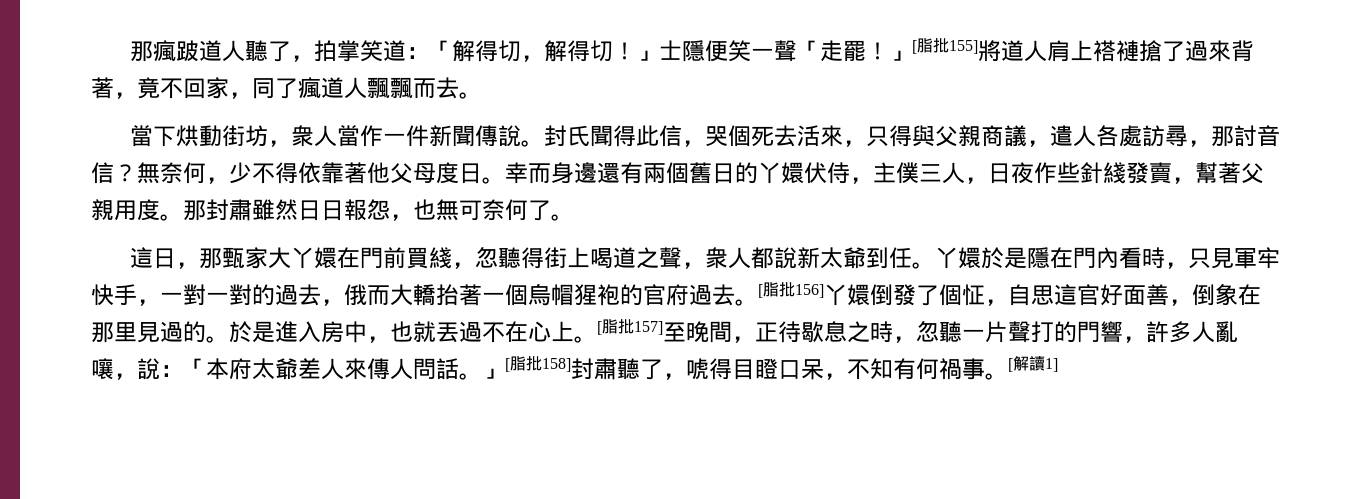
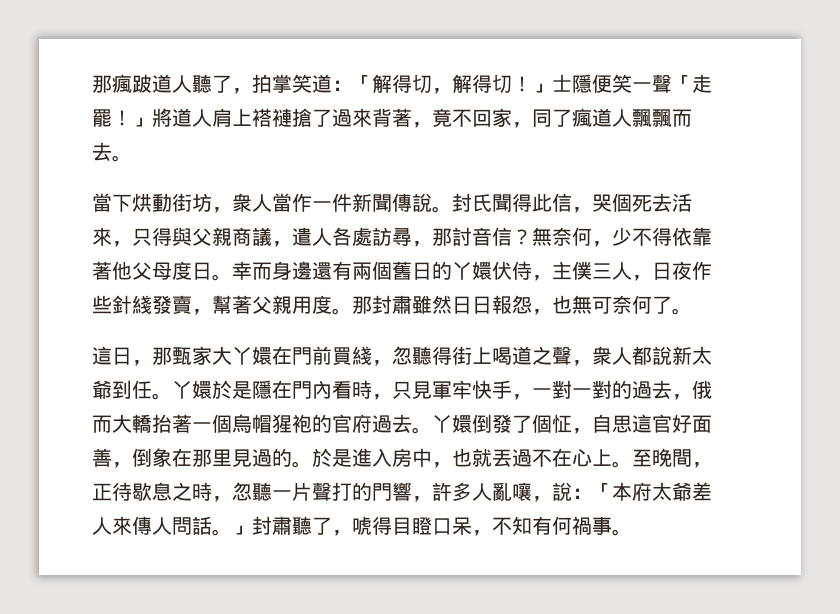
- 那瘋跛道人聽了，拍掌笑道：「解得切，解得切！」士隱便笑一聲「走罷！」[脂批155]將道人肩上褡褳搶了過來背著，竟不回家，同了瘋道人飄飄而去。
+ 那瘋跛道人聽了，拍掌笑道：「解得切，解得切！」士隱便笑一聲「走罷！」將道人肩上褡褳搶了過來背著，竟不回家，同了瘋道人飄飄而去。
- [脂批156]丫嬛倒發了個怔，自思這官好面善，倒象在那里見過的。
+ 丫嬛倒發了個怔，自思這官好面善，倒象在那里見過的。
- [脂批157]至晚間，正待歇息之時，忽聽一片聲打的門響，許多人亂嚷，說：「本府太爺差人來傳人問話。」[脂批158]封肅聽了，唬得目瞪口呆，不知有何禍事。[解讀1]
+ 至晚間，正待歇息之時，忽聽一片聲打的門響，許多人亂嚷，說：「本府太爺差人來傳人問話。」封肅聽了，唬得目瞪口呆，不知有何禍事。

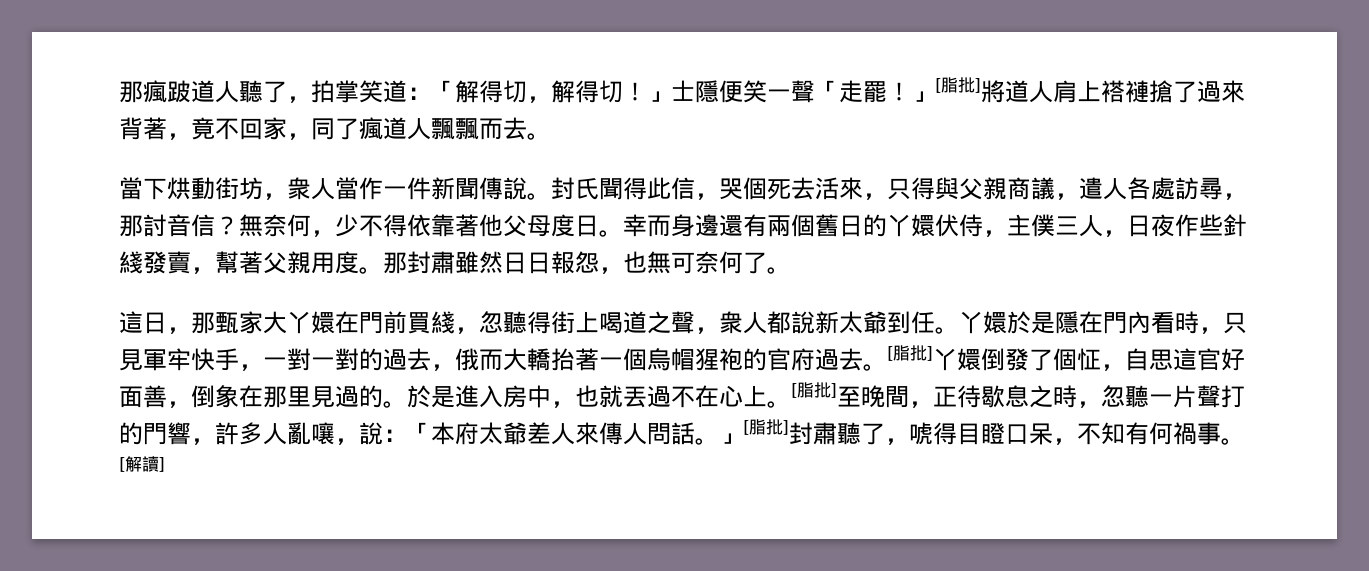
- 那瘋跛道人聽了，拍掌笑道：「解得切，解得切！」士隱便笑一聲「走罷！」將道人肩上褡褳搶了過來背著，竟不回家，同了瘋道人飄飄而去。
+ 那瘋跛道人聽了，拍掌笑道：「解得切，解得切！」士隱便笑一聲「走罷！」[脂批]將道人肩上褡褳搶了過來背著，竟不回家，同了瘋道人飄飄而去。
- 丫嬛倒發了個怔，自思這官好面善，倒象在那里見過的。
+ [脂批]丫嬛倒發了個怔，自思這官好面善，倒象在那里見過的。
- 至晚間，正待歇息之時，忽聽一片聲打的門響，許多人亂嚷，說：「本府太爺差人來傳人問話。」封肅聽了，唬得目瞪口呆，不知有何禍事。
+ [脂批]至晚間，正待歇息之時，忽聽一片聲打的門響，許多人亂嚷，說：「本府太爺差人來傳人問話。」[脂批]封肅聽了，唬得目瞪口呆，不知有何禍事。
+ [解讀]

